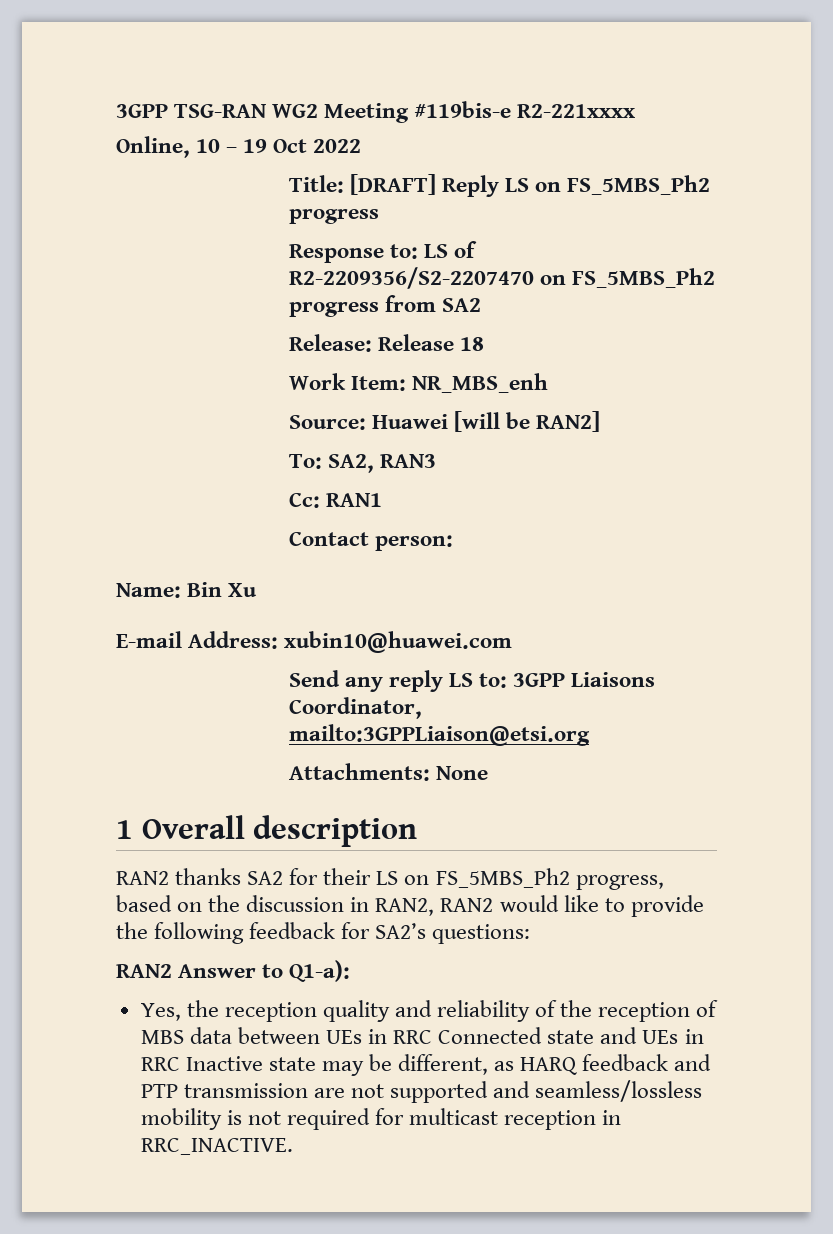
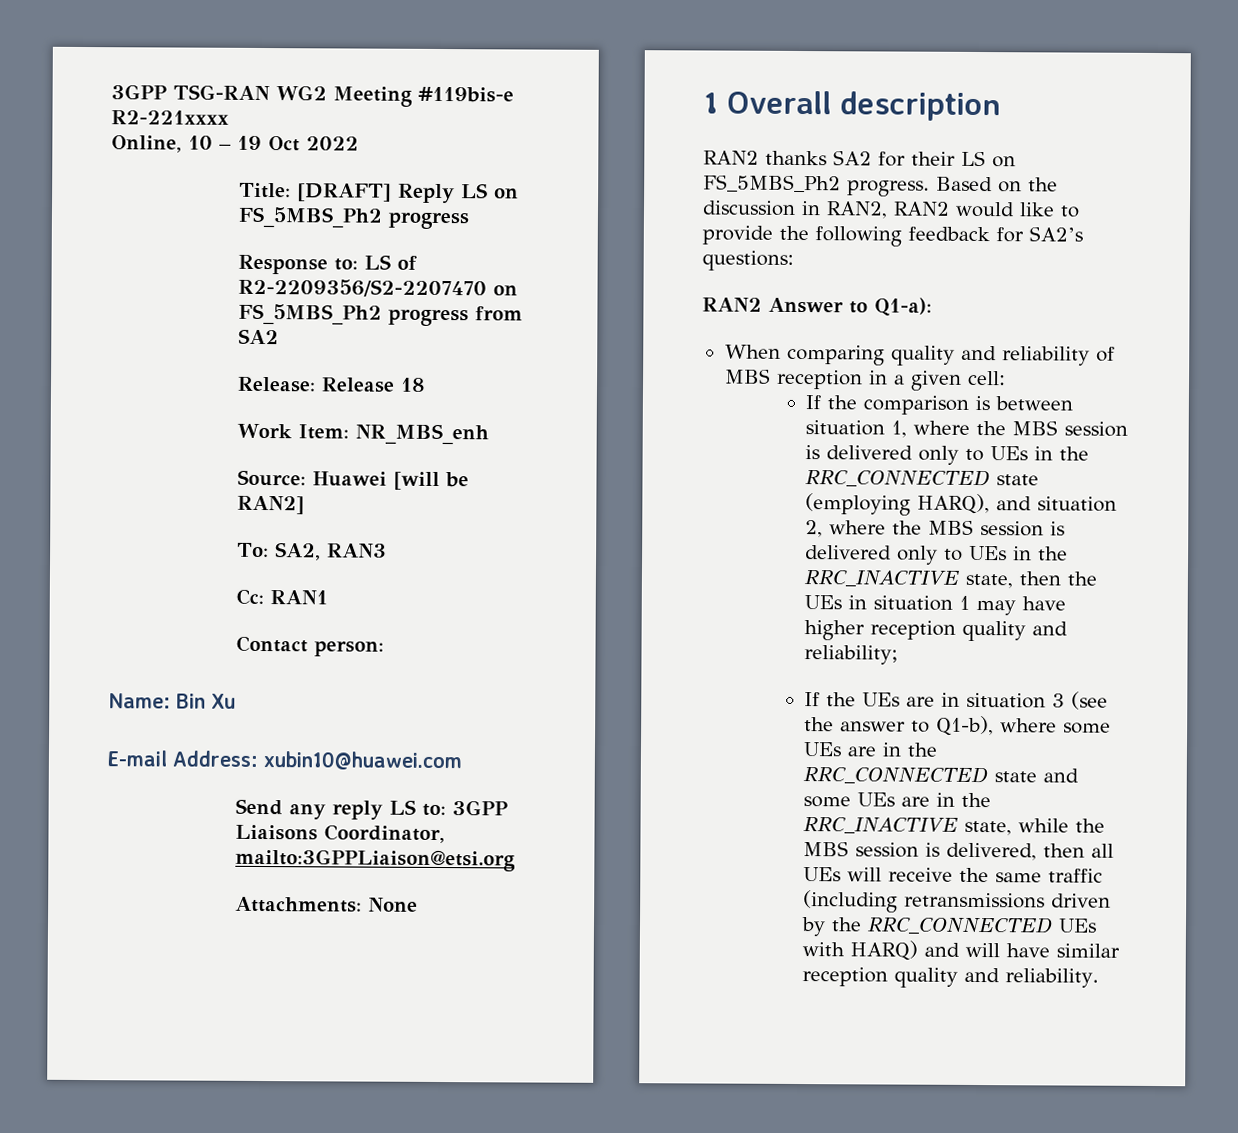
- RAN2 thanks SA2 for their LS on FS_5MBS_Ph2 progress, based on the discussion in RAN2, RAN2 would like to provide the following feedback for SA2’s questions:
+ RAN2 thanks SA2 for their LS on FS_5MBS_Ph2 progress. Based on the discussion in RAN2, RAN2 would like to provide the following feedback for SA2’s questions:
- Yes, the reception quality and reliability of the reception of MBS data between UEs in RRC Connected state and UEs in RRC Inactive state may be different, as HARQ feedback and PTP transmission are not supported and seamless/lossless mobility is not required for multicast reception in RRC_INACTIVE.
+ When comparing quality and reliability of MBS reception in a given cell:
+ If the comparison is between situation 1, where the MBS session is delivered only to UEs in the RRC_CONNECTED state (employing HARQ), and situation 2, where the MBS session is delivered only to UEs in the RRC_INACTIVE state, then the UEs in situation 1 may have higher reception quality and reliability;
+ If the UEs are in situation 3 (see the answer to Q1-b), where some UEs are in the RRC_CONNECTED state and some UEs are in the RRC_INACTIVE state, while the MBS session is delivered, then all UEs will receive the same traffic (including retransmissions driven by the RRC_CONNECTED UEs with HARQ) and will have similar reception quality and reliability.

